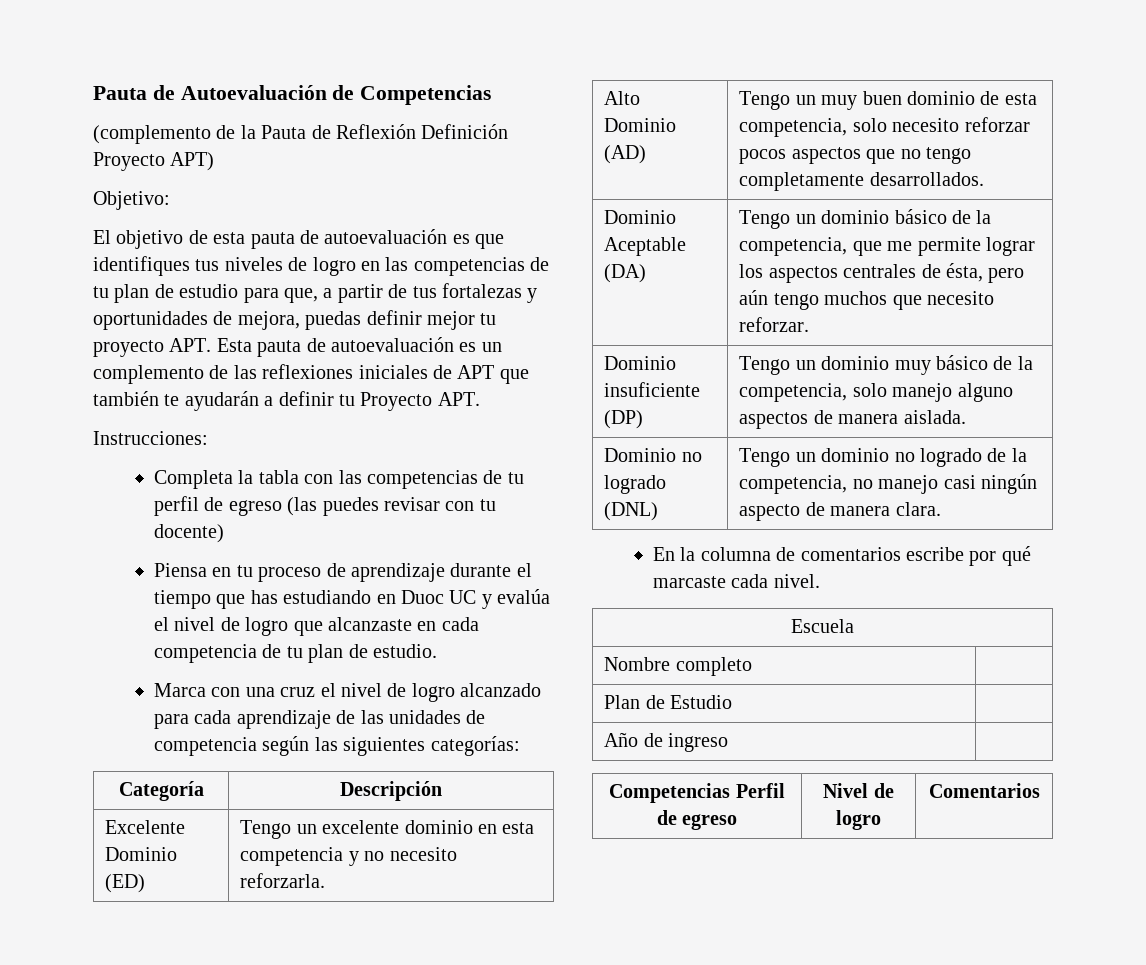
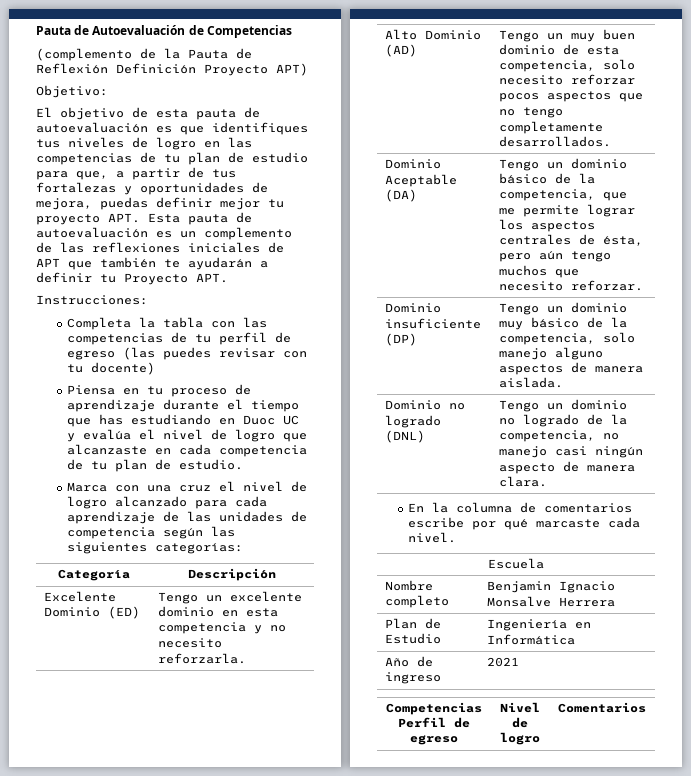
- Nombre completo |
+ Nombre completo | Benjamin Ignacio Monsalve Herrera
- Plan de Estudio |
+ Plan de Estudio | Ingeniería en Informática
- Año de ingreso |
+ Año de ingreso | 2021

